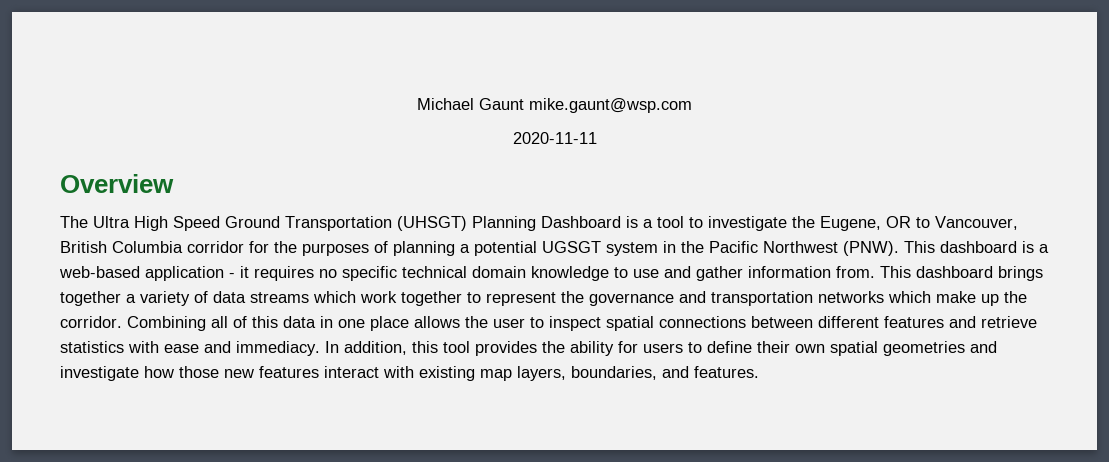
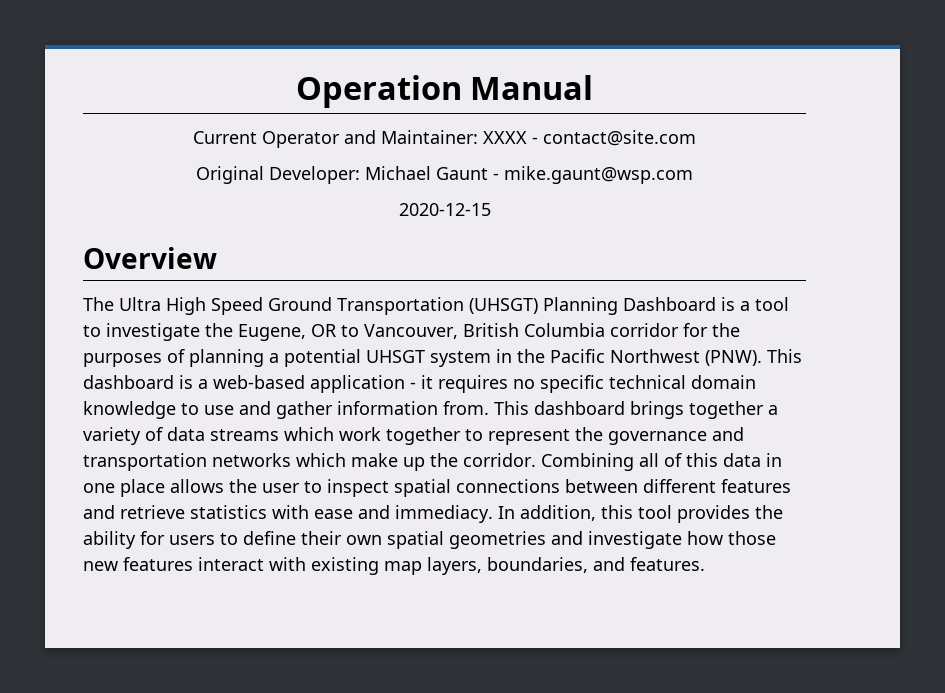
- Michael Gaunt mike.gaunt@wsp.com
+ Operation Manual
+ Current Operator and Maintainer: XXXX - contact@site.com
+ Original Developer: Michael Gaunt - mike.gaunt@wsp.com
- 2020-11-11
+ 2020-12-15
- The Ultra High Speed Ground Transportation (UHSGT) Planning Dashboard is a tool to investigate the Eugene, OR to Vancouver, British Columbia corridor for the purposes of planning a potential UGSGT system in the Pacific Northwest (PNW).
+ The Ultra High Speed Ground Transportation (UHSGT) Planning Dashboard is a tool to investigate the Eugene, OR to Vancouver, British Columbia corridor for the purposes of planning a potential UHSGT system in the Pacific Northwest (PNW).

